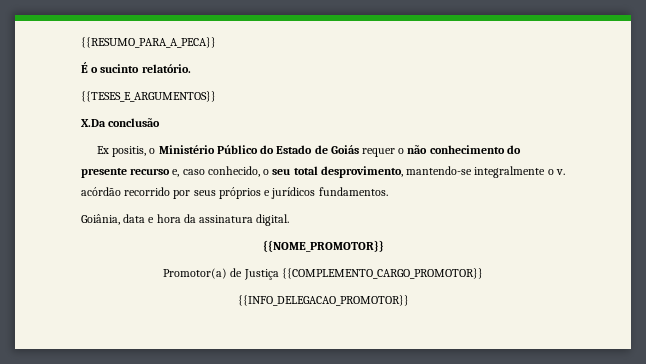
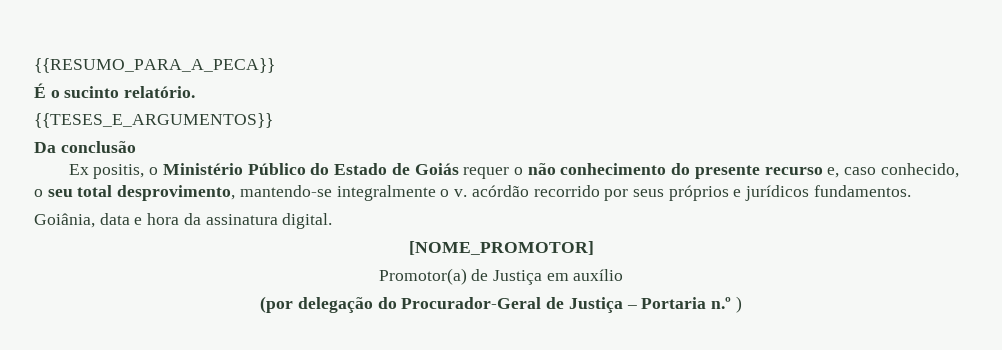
- X.Da conclusão
+ Da conclusão
- {{NOME_PROMOTOR}}
+ [NOME_PROMOTOR]
- Promotor(a) de Justiça {{COMPLEMENTO_CARGO_PROMOTOR}}
- {{INFO_DELEGACAO_PROMOTOR}}
+ Promotor(a) de Justiça em auxílio
+ (por delegação do Procurador-Geral de Justiça – Portaria n.º )

